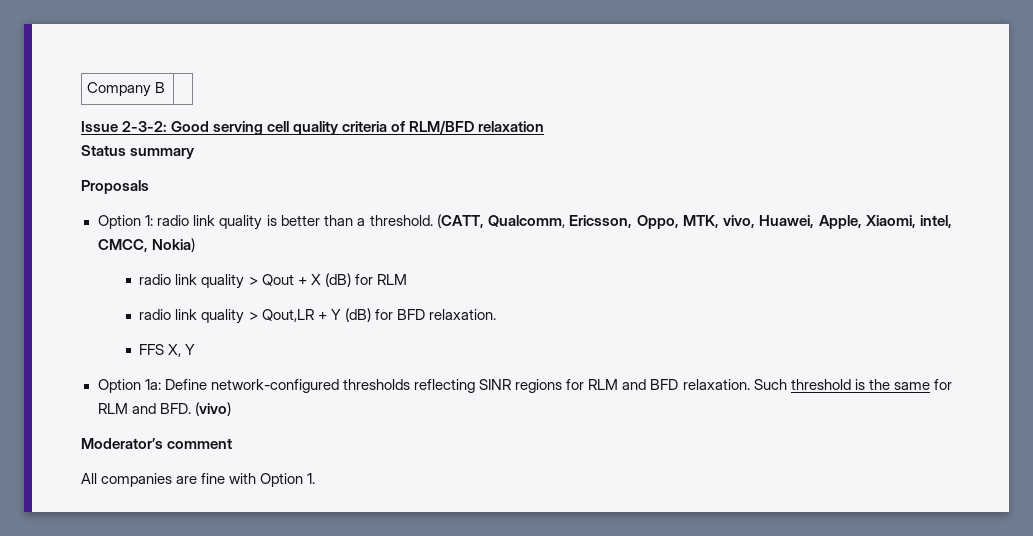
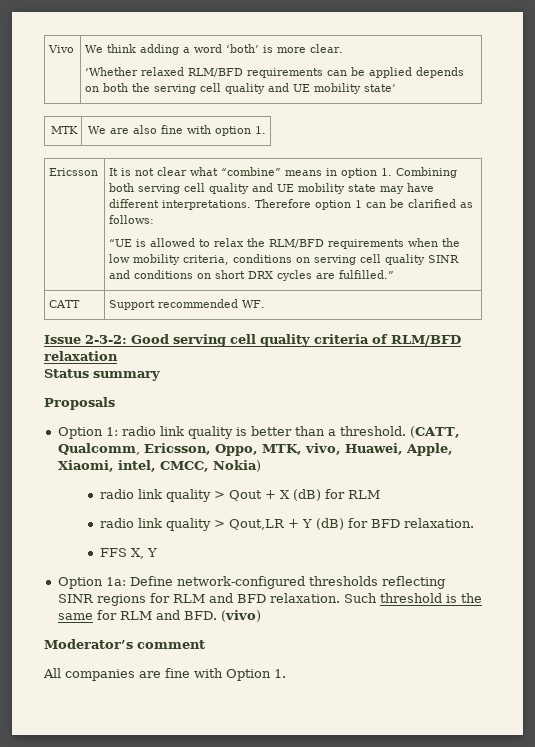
- Company B |
+ Vivo | We think adding a word ‘both’ is more clear.
+ ‘Whether relaxed RLM/BFD requirements can be applied depends on both the serving cell quality and UE mobility state’
+ MTK | We are also fine with option 1.
+ Ericsson | It is not clear what “combine” means in option 1. Combining both serving cell quality and UE mobility state may have different interpretations. Therefore option 1 can be clarified as follows:
+ “UE is allowed to relax the RLM/BFD requirements when the low mobility criteria, conditions on serving cell quality SINR and conditions on short DRX cycles are fulfilled.”
+ CATT | Support recommended WF.

